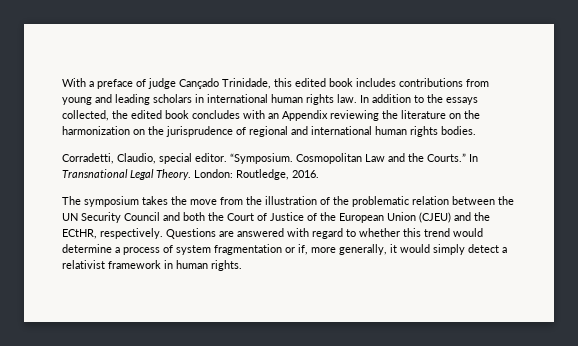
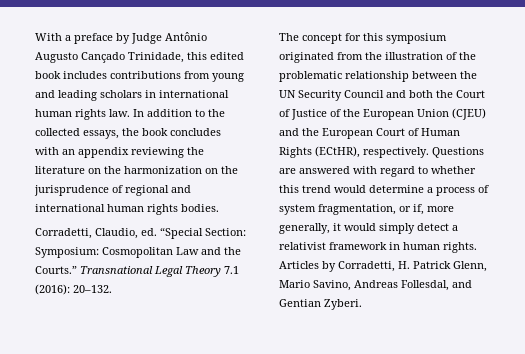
- With a preface of judge Cançado Trinidade, this edited book includes contributions from young and leading scholars in international human rights law.
+ With a preface by Judge Antônio Augusto Cançado Trinidade, this edited book includes contributions from young and leading scholars in international human rights law.
- In addition to the essays collected, the edited book concludes with an Appendix reviewing the literature on the harmonization on the jurisprudence of regional and international human rights bodies.
+ In addition to the collected essays, the book concludes with an appendix reviewing the literature on the harmonization on the jurisprudence of regional and international human rights bodies.
- Corradetti, Claudio, special editor. “Symposium. Cosmopolitan Law and the Courts.”
+ Corradetti, Claudio, ed. “Special Section: Symposium: Cosmopolitan Law and the Courts.”
- In Transnational Legal Theory. London: Routledge, 2016.
- The symposium takes the move from the illustration of the problematic relation between the UN Security Council and both the Court of Justice of the European Union (CJEU) and the ECtHR, respectively.
+ Transnational Legal Theory 7.1 (2016): 20–132.
+ The concept for this symposium originated from the illustration of the problematic relationship between the UN Security Council and both the Court of Justice of the European Union (CJEU) and the European Court of Human Rights (ECtHR), respectively.
- Questions are answered with regard to whether this trend would determine a process of system fragmentation or if, more generally, it would simply detect a relativist framework in human rights.
+ Questions are answered with regard to whether this trend would determine a process of system fragmentation, or if, more generally, it would simply detect a relativist framework in human rights.
+ Articles by Corradetti, H. Patrick Glenn, Mario Savino, Andreas Follesdal, and Gentian Zyberi.

